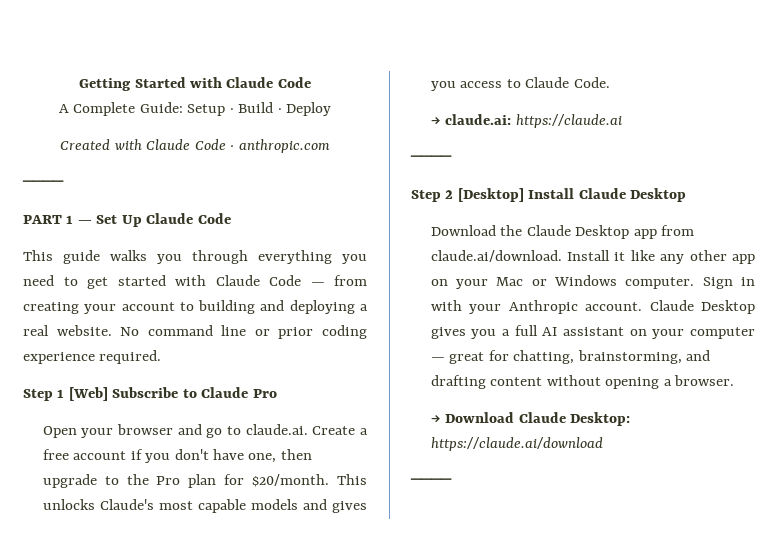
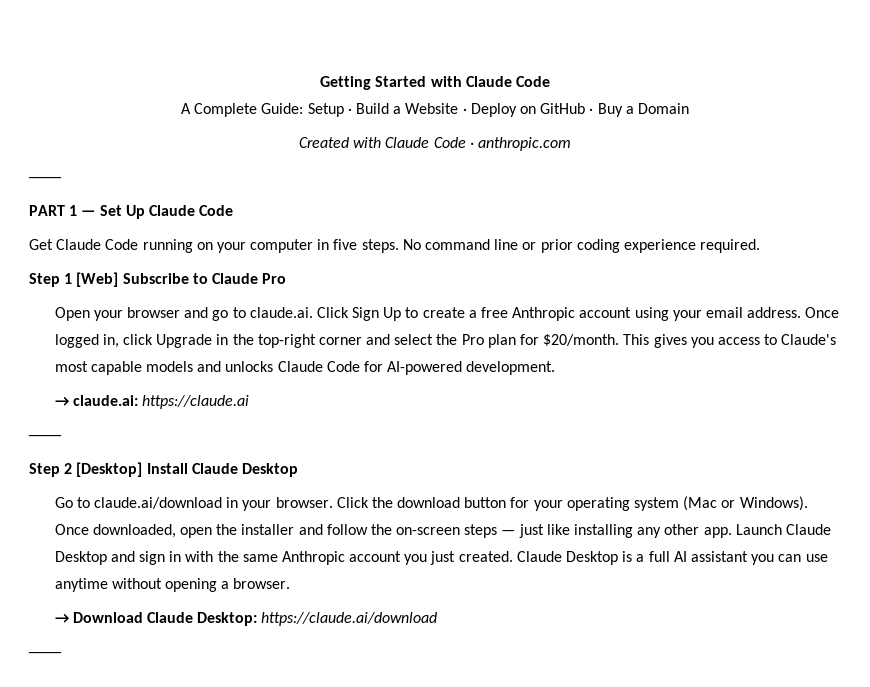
- A Complete Guide: Setup · Build · Deploy
+ A Complete Guide: Setup · Build a Website · Deploy on GitHub · Buy a Domain
- This guide walks you through everything you need to get started with Claude Code — from creating your account to building and deploying a real website.
+ Get Claude Code running on your computer in five steps.
- Open your browser and go to claude.ai. Create a free account if you don't have one, then upgrade to the Pro plan for $20/month.
+ Open your browser and go to claude.ai. Click Sign Up to create a free Anthropic account using your email address. Once logged in, click Upgrade in the top-right corner and select the Pro plan for $20/month.
- This unlocks Claude's most capable models and gives you access to Claude Code.
+ This gives you access to Claude's most capable models and unlocks Claude Code for AI-powered development.
- Download the Claude Desktop app from claude.ai/download. Install it like any other app on your Mac or Windows computer. Sign in with your Anthropic account. Claude Desktop gives you a full AI assistant on your computer — great for chatting, brainstorming, and drafting content without opening a browser.
+ Go to claude.ai/download in your browser. Click the download button for your operating system (Mac or Windows). Once downloaded, open the installer and follow the on-screen steps — just like installing any other app. Launch Claude Desktop and sign in with the same Anthropic account you just created. Claude Desktop is a full AI assistant you can use anytime without opening a browser.

